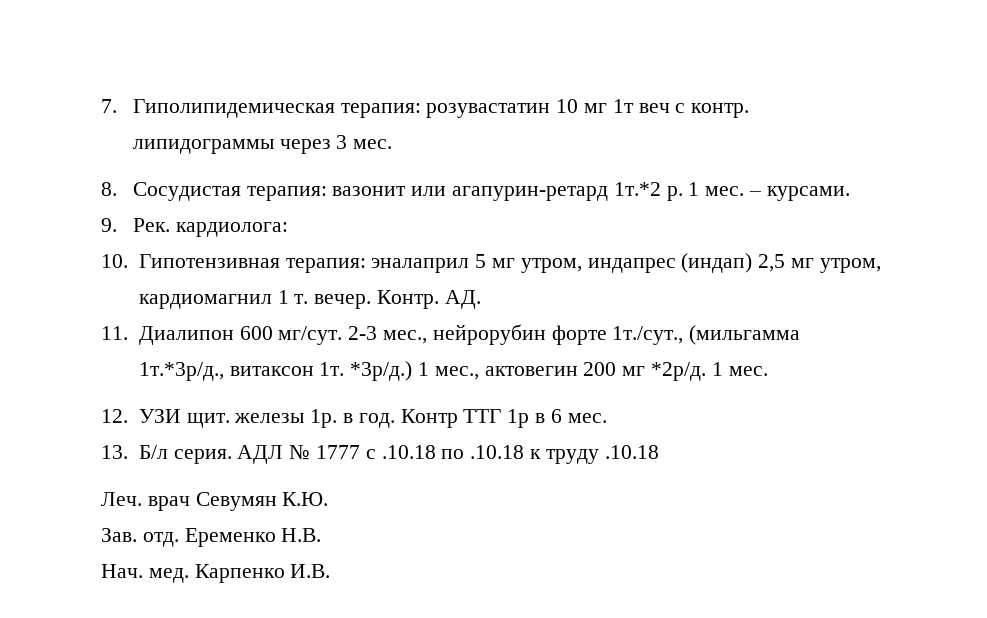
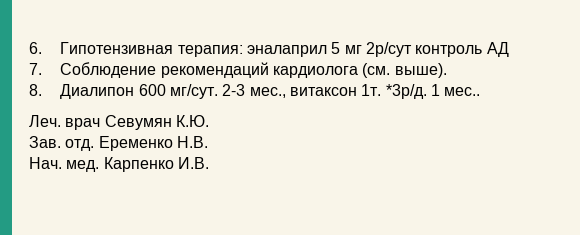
- 7. Гиполипидемическая терапия: розувастатин 10 мг 1т веч с контр. липидограммы через 3 мес.
- 8. Сосудистая терапия: вазонит или агапурин-ретард 1т.*2 р. 1 мес. – курсами.
- 9. Рек. кардиолога:
- 10. Гипотензивная терапия: эналаприл 5 мг утром, индапрес (индап) 2,5 мг утром, кардиомагнил 1 т. вечер. Контр. АД.
- 11. Диалипон 600 мг/сут.
+ 6. Гипотензивная терапия: эналаприл 5 мг 2р/сут контроль АД
+ 7. Соблюдение рекомендаций кардиолога (см. выше).
+ 8. Диалипон 600 мг/сут.
- 2-3 мес., нейрорубин форте 1т./сут., (мильгамма 1т.*3р/д., витаксон 1т. *3р/д.) 1 мес., актовегин 200 мг *2р/д. 1 мес.
- 12. УЗИ щит. железы 1р. в год. Контр ТТГ 1р в 6 мес.
- 13. Б/л серия. АДЛ № 1777 с .10.18 по .10.18 к труду .10.18
+ 2-3 мес., витаксон 1т. *3р/д. 1 мес..

